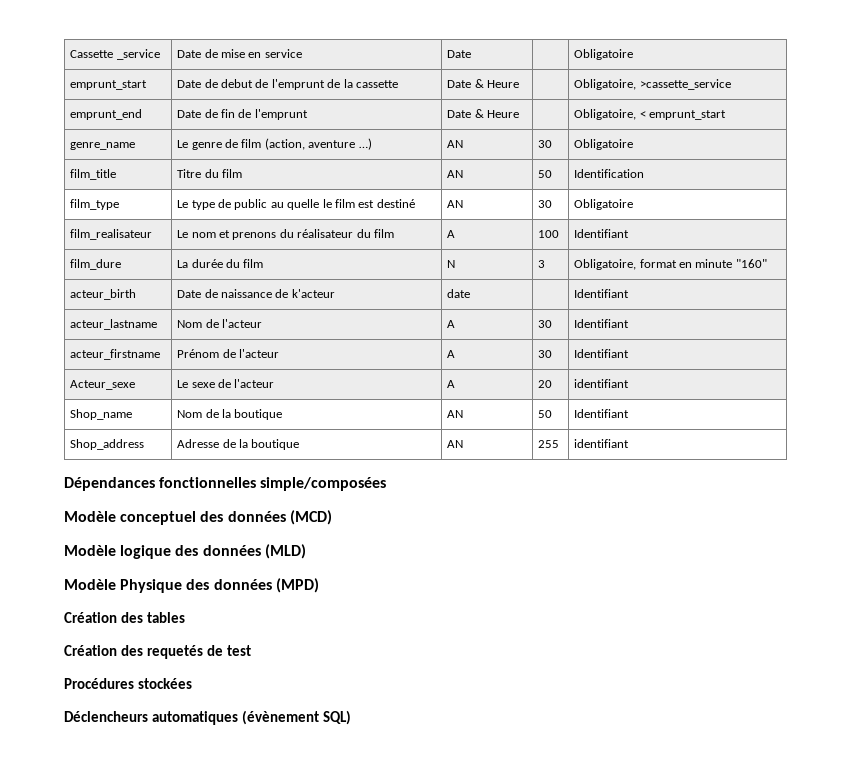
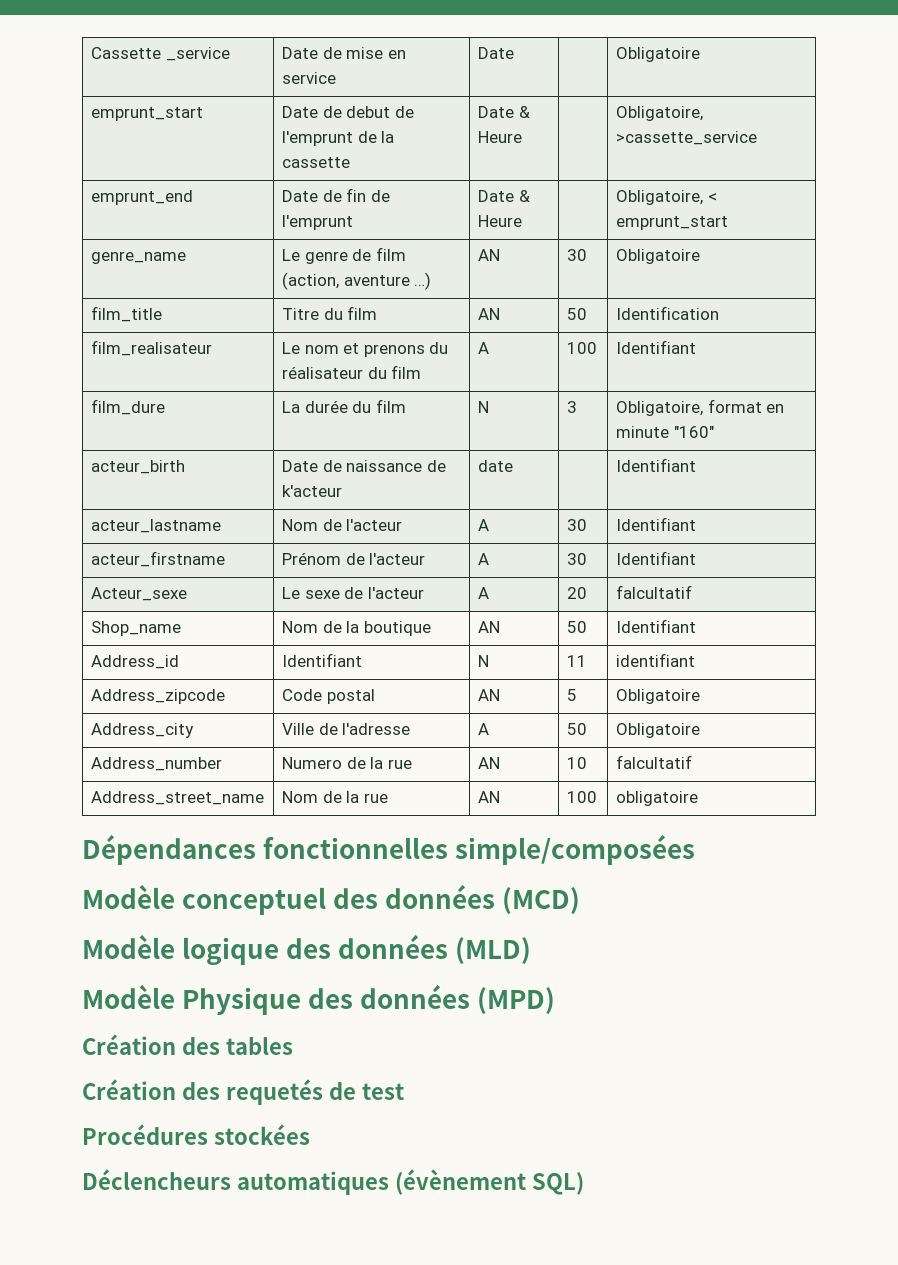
- film_type | Le type de public au quelle le film est destiné | AN | 30 | Obligatoire
- Acteur_sexe | Le sexe de l'acteur | A | 20 | identifiant
+ Acteur_sexe | Le sexe de l'acteur | A | 20 | falcultatif
- Shop_address | Adresse de la boutique | AN | 255 | identifiant
+ Address_id | Identifiant | N | 11 | identifiant
+ Address_zipcode | Code postal | AN | 5 | Obligatoire
+ Address_city | Ville de l'adresse | A | 50 | Obligatoire
+ Address_number | Numero de la rue | AN | 10 | falcultatif
+ Address_street_name | Nom de la rue | AN | 100 | obligatoire

